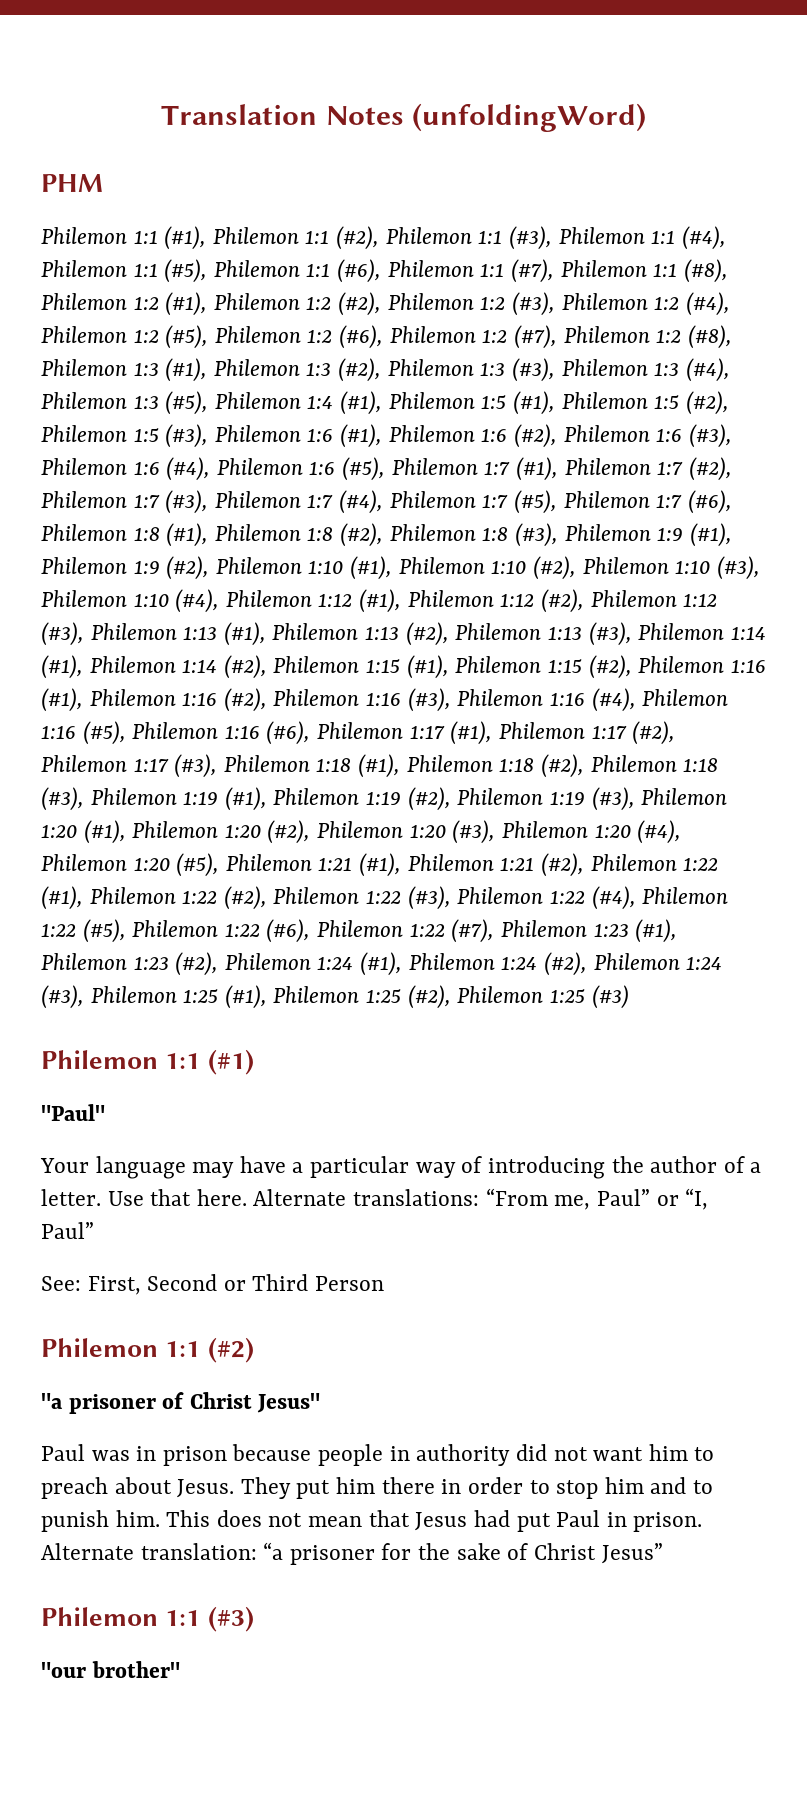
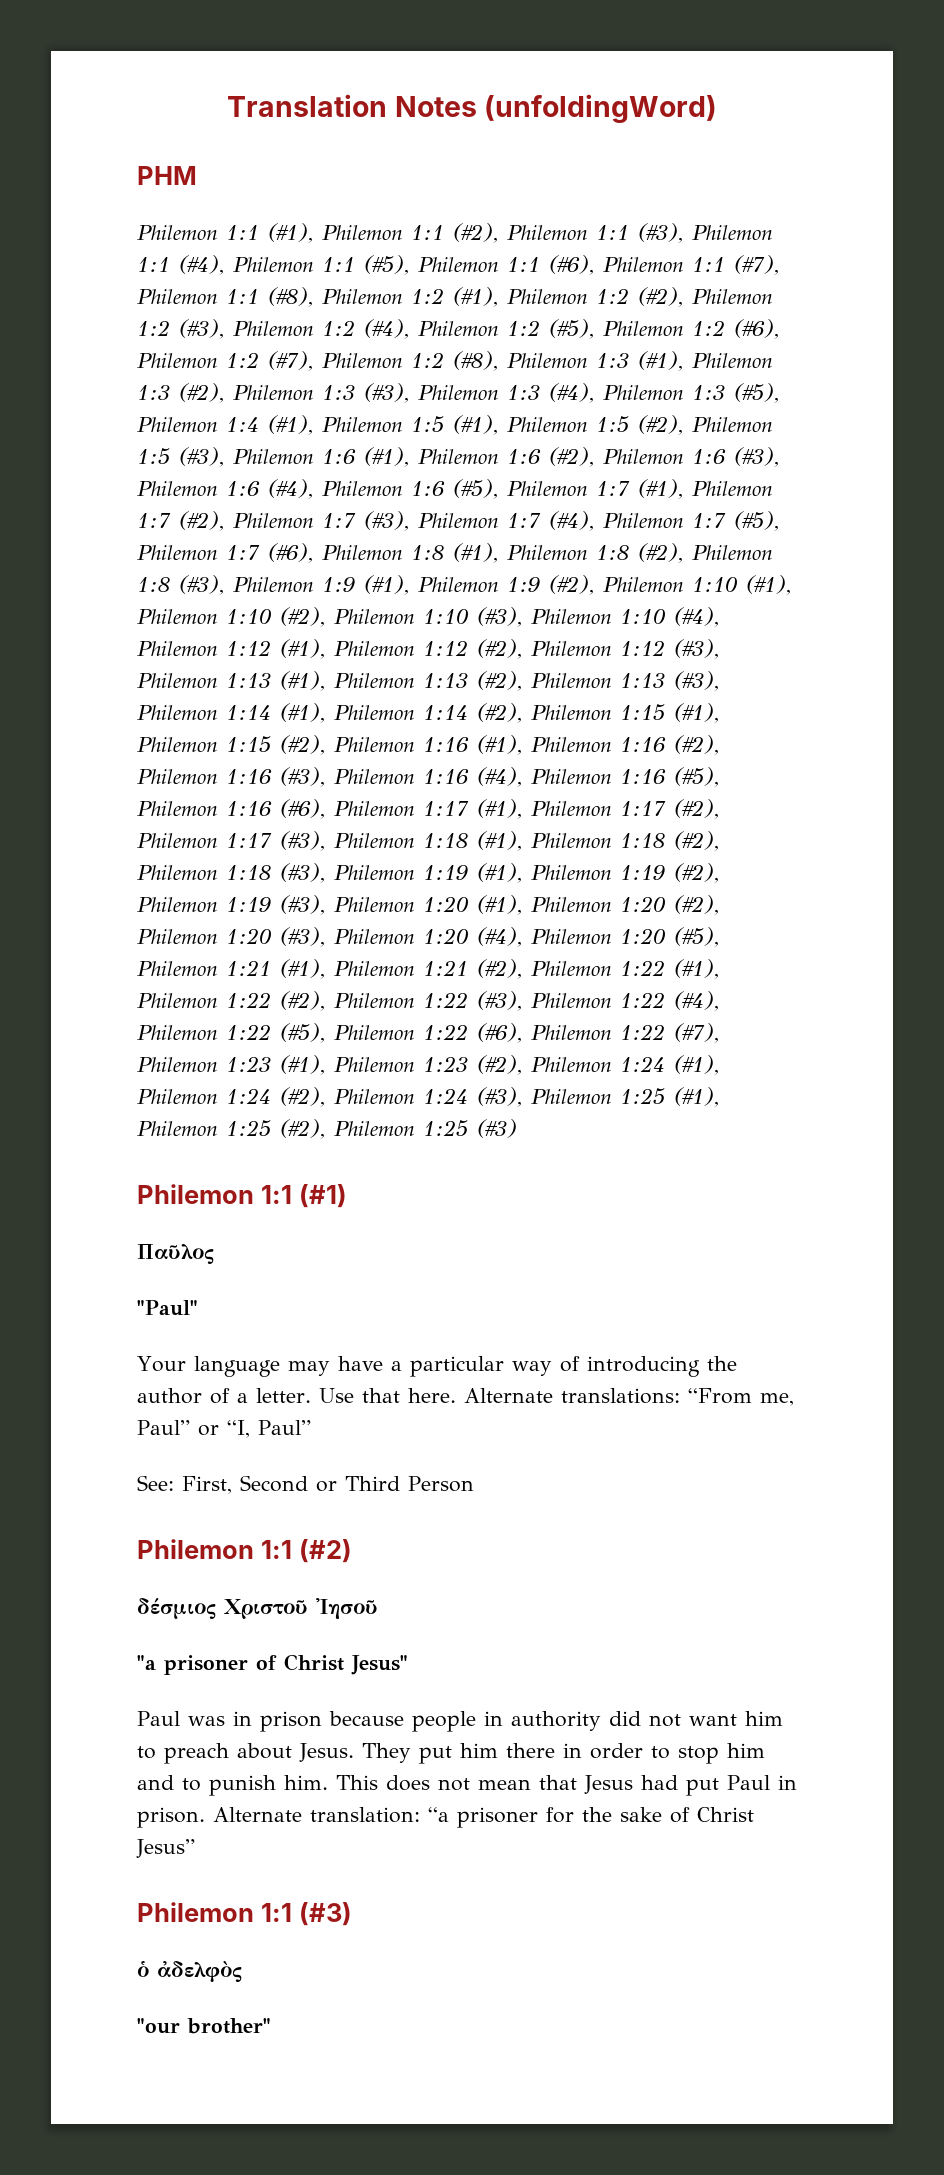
+ Παῦλος
+ δέσμιος Χριστοῦ Ἰησοῦ
+ ὁ ἀδελφὸς

